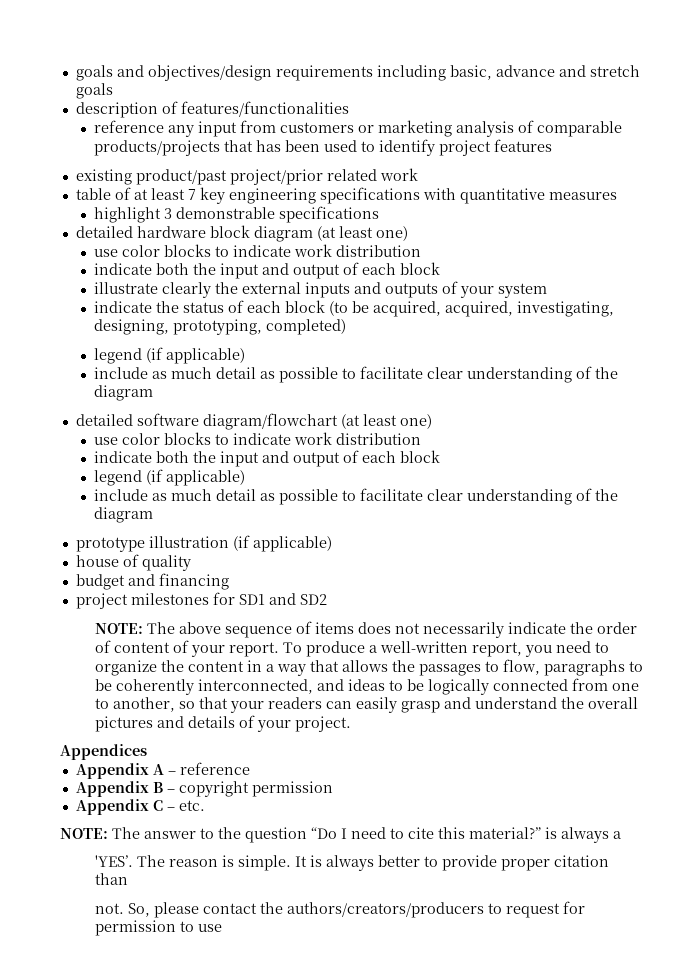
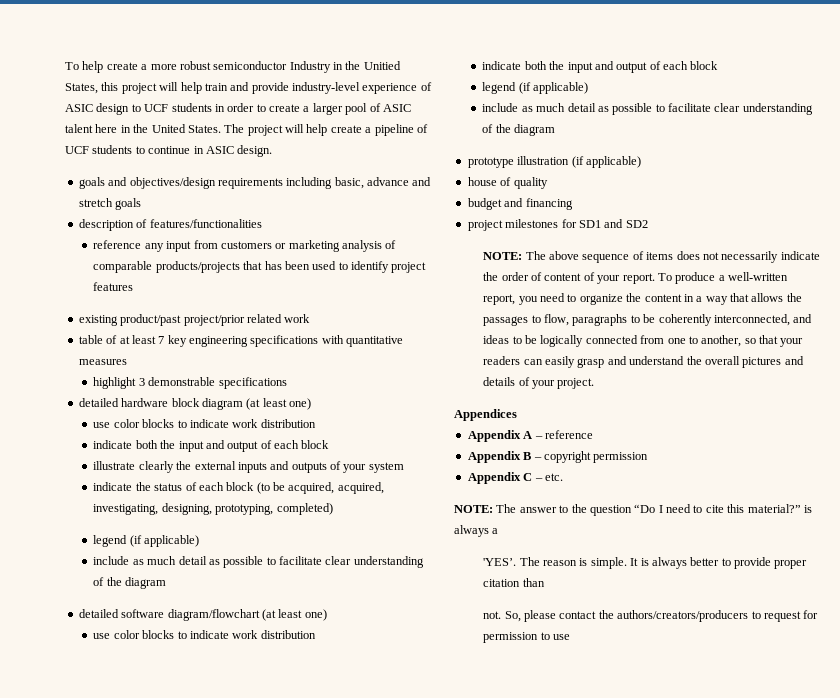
+ To help create a more robust semiconductor Industry in the Unitied States, this project will help train and provide industry-level experience of ASIC design to UCF students in order to create a larger pool of ASIC talent here in the United States. The project will help create a pipeline of UCF students to continue in ASIC design.

